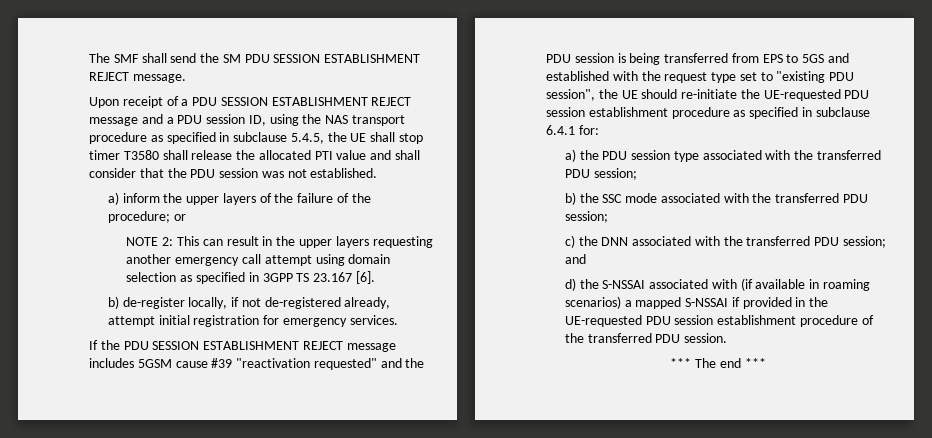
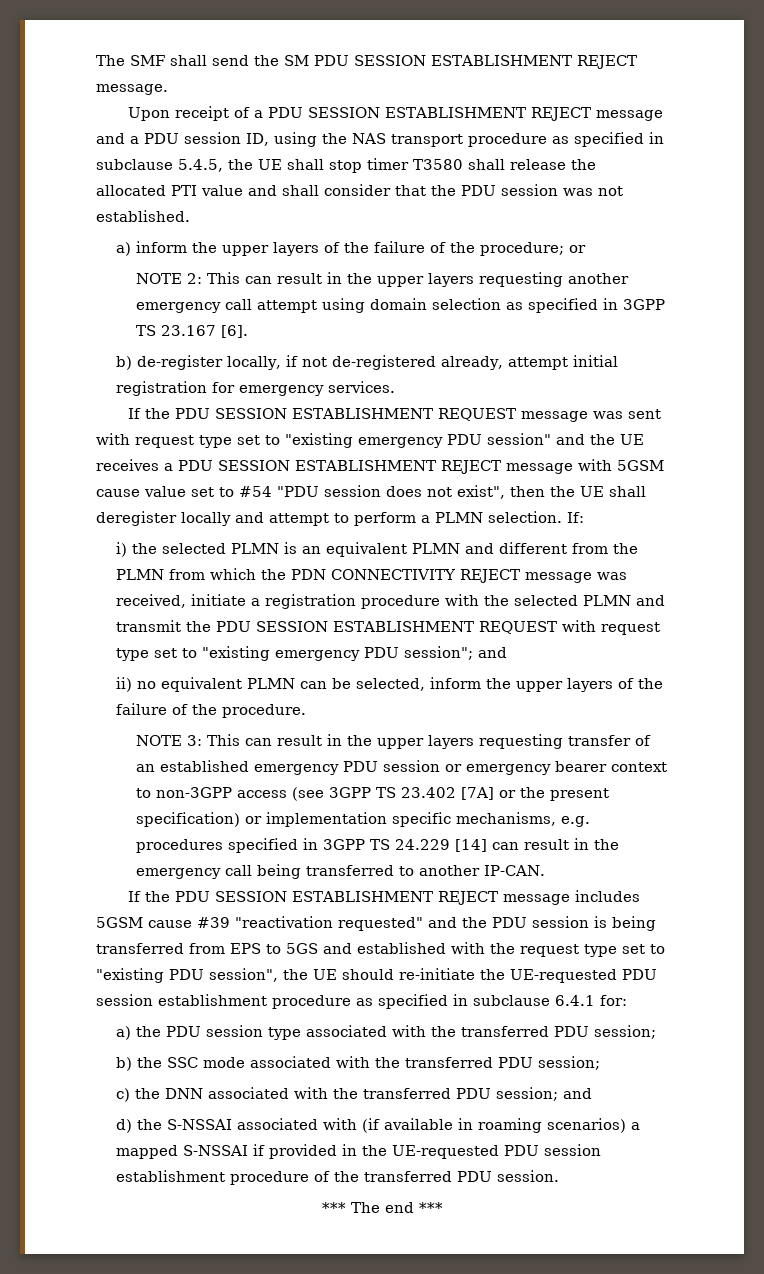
+ If the PDU SESSION ESTABLISHMENT REQUEST message was sent with request type set to "existing emergency PDU session" and the UE receives a PDU SESSION ESTABLISHMENT REJECT message with 5GSM cause value set to #54 "PDU session does not exist", then the UE shall deregister locally and attempt to perform a PLMN selection. If:
+ i) the selected PLMN is an equivalent PLMN and different from the PLMN from which the PDN CONNECTIVITY REJECT message was received, initiate a registration procedure with the selected PLMN and transmit the PDU SESSION ESTABLISHMENT REQUEST with request type set to "existing emergency PDU session"; and
+ ii) no equivalent PLMN can be selected, inform the upper layers of the failure of the procedure.
+ NOTE 3: This can result in the upper layers requesting transfer of an established emergency PDU session or emergency bearer context to non-3GPP access (see 3GPP TS 23.402 [7A] or the present specification) or implementation specific mechanisms, e.g. procedures specified in 3GPP TS 24.229 [14] can result in the emergency call being transferred to another IP-CAN.

